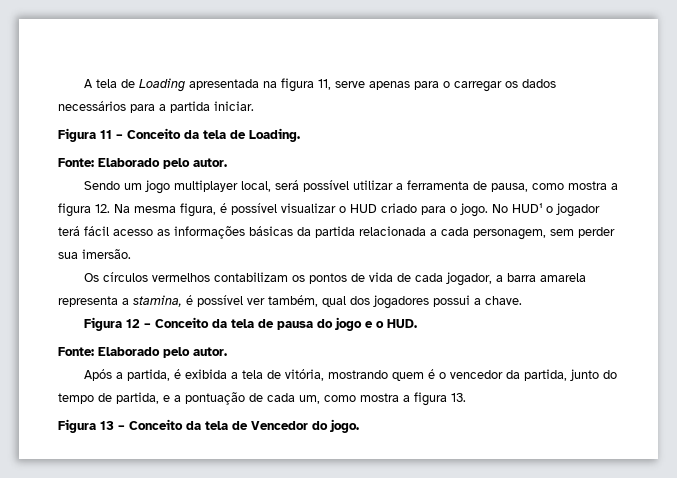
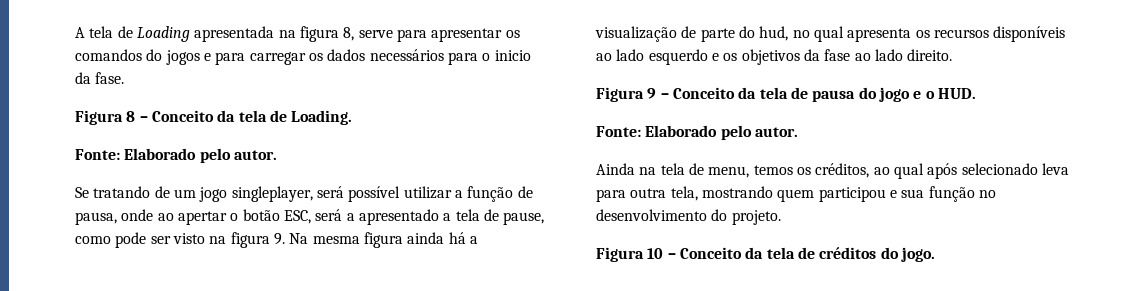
- A tela de Loading apresentada na figura 11, serve apenas para o carregar os dados necessários para a partida iniciar.
- Figura 11 – Conceito da tela de Loading.
+ A tela de Loading apresentada na figura 8, serve para apresentar os comandos do jogos e para carregar os dados necessários para o inicio da fase.
+ Figura 8 – Conceito da tela de Loading.
- Sendo um jogo multiplayer local, será possível utilizar a ferramenta de pausa, como mostra a figura 12. Na mesma figura, é possível visualizar o HUD criado para o jogo. No HUD¹ o jogador terá fácil acesso as informações básicas da partida relacionada a cada personagem, sem perder sua imersão.
- Os círculos vermelhos contabilizam os pontos de vida de cada jogador, a barra amarela representa a stamina, é possível ver também, qual dos jogadores possui a chave.
- Figura 12 – Conceito da tela de pausa do jogo e o HUD.
+ Se tratando de um jogo singleplayer, será possível utilizar a função de pausa, onde ao apertar o botão ESC, será a apresentado a tela de pause, como pode ser visto na figura 9. Na mesma figura ainda há a visualização de parte do hud, no qual apresenta os recursos disponíveis ao lado esquerdo e os objetivos da fase ao lado direito.
+ Figura 9 – Conceito da tela de pausa do jogo e o HUD.
- Após a partida, é exibida a tela de vitória, mostrando quem é o vencedor da partida, junto do tempo de partida, e a pontuação de cada um, como mostra a figura 13.
- Figura 13 – Conceito da tela de Vencedor do jogo.
+ Ainda na tela de menu, temos os créditos, ao qual após selecionado leva para outra tela, mostrando quem participou e sua função no desenvolvimento do projeto.
+ Figura 10 – Conceito da tela de créditos do jogo.

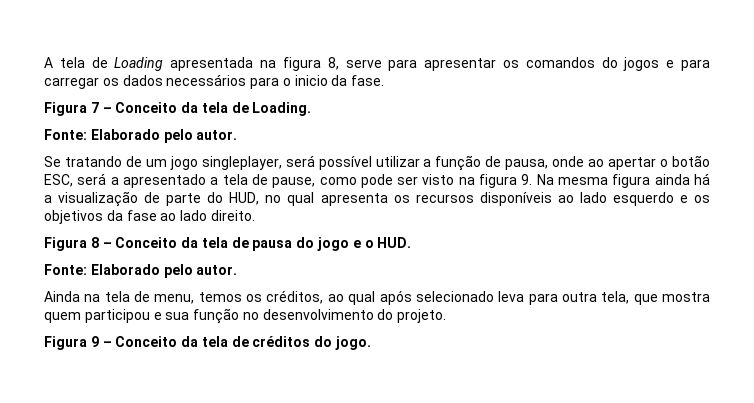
- Figura 8 – Conceito da tela de Loading.
+ Figura 7 – Conceito da tela de Loading.
- Se tratando de um jogo singleplayer, será possível utilizar a função de pausa, onde ao apertar o botão ESC, será a apresentado a tela de pause, como pode ser visto na figura 9. Na mesma figura ainda há a visualização de parte do hud, no qual apresenta os recursos disponíveis ao lado esquerdo e os objetivos da fase ao lado direito.
+ Se tratando de um jogo singleplayer, será possível utilizar a função de pausa, onde ao apertar o botão ESC, será a apresentado a tela de pause, como pode ser visto na figura 9. Na mesma figura ainda há a visualização de parte do HUD, no qual apresenta os recursos disponíveis ao lado esquerdo e os objetivos da fase ao lado direito.
- Figura 9 – Conceito da tela de pausa do jogo e o HUD.
+ Figura 8 – Conceito da tela de pausa do jogo e o HUD.
- Ainda na tela de menu, temos os créditos, ao qual após selecionado leva para outra tela, mostrando quem participou e sua função no desenvolvimento do projeto.
+ Ainda na tela de menu, temos os créditos, ao qual após selecionado leva para outra tela, que mostra quem participou e sua função no desenvolvimento do projeto.
- Figura 10 – Conceito da tela de créditos do jogo.
+ Figura 9 – Conceito da tela de créditos do jogo.

